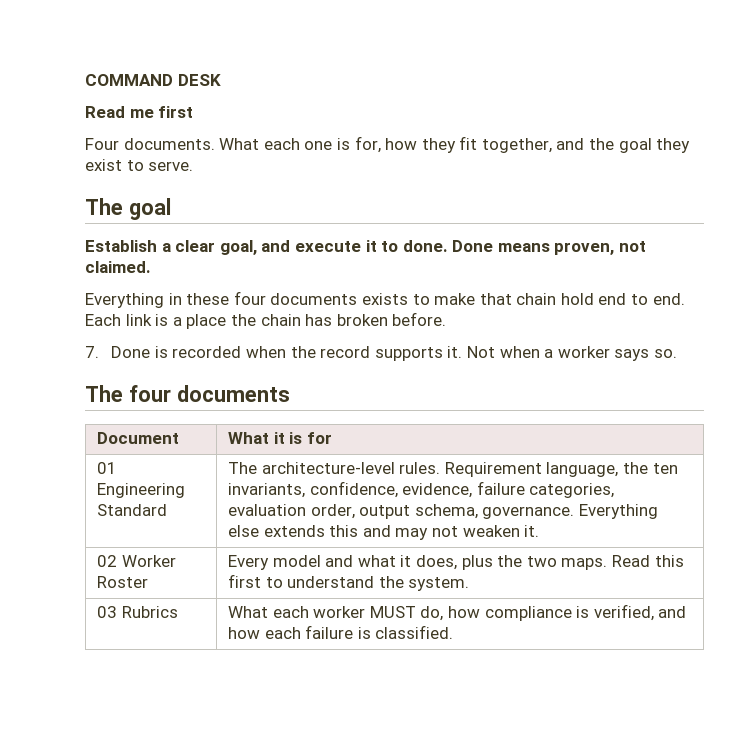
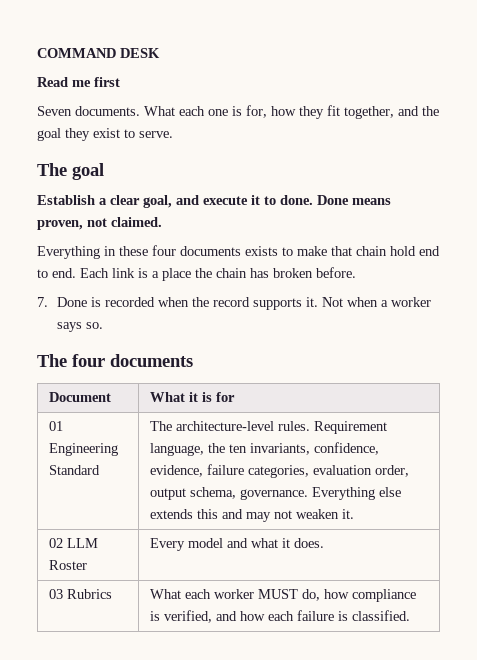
- Four documents.
+ Seven documents.
- 02 Worker Roster | Every model and what it does, plus the two maps. Read this first to understand the system.
+ 02 LLM Roster | Every model and what it does.

